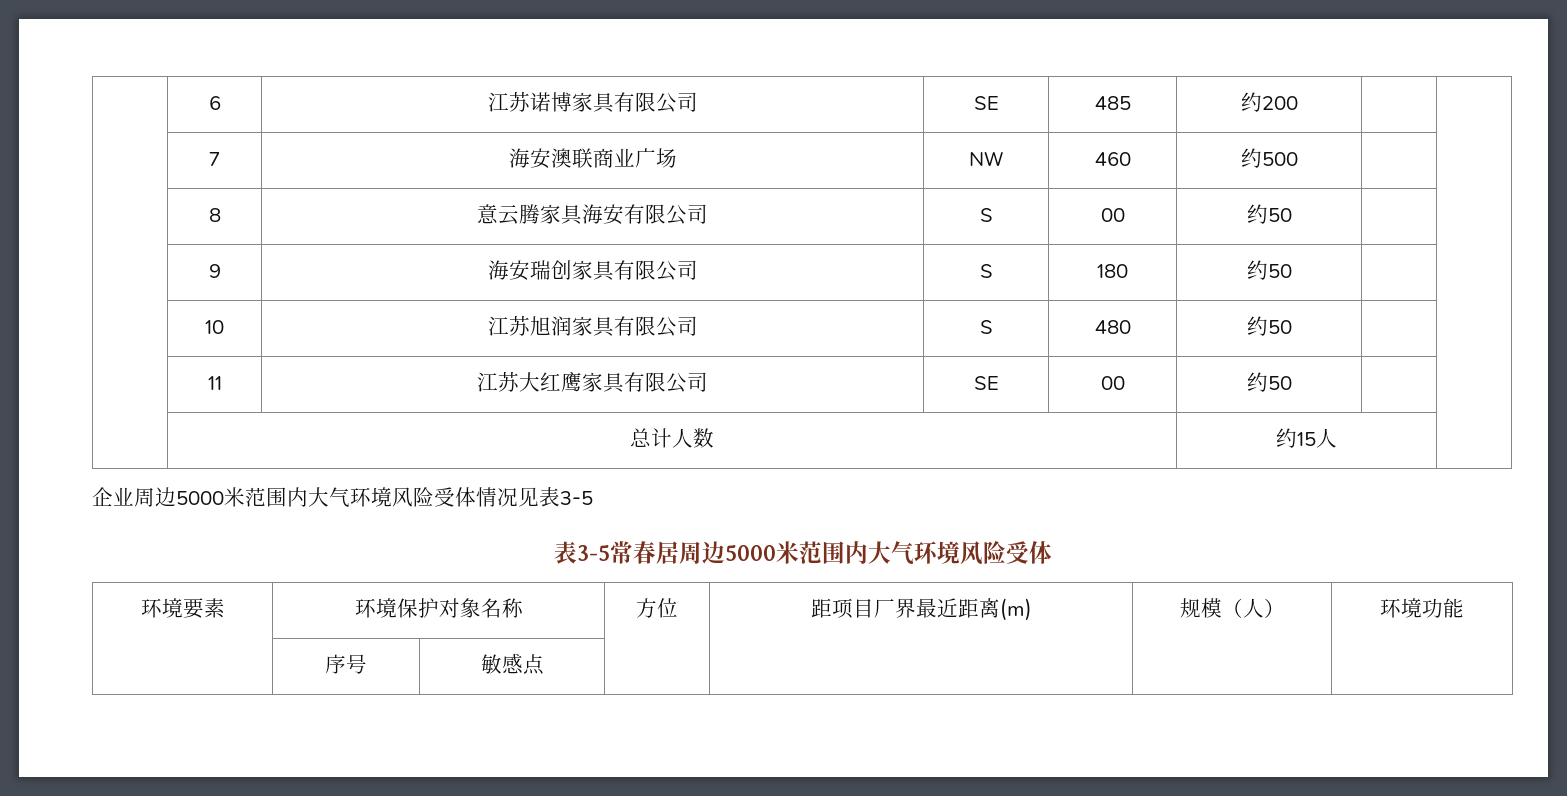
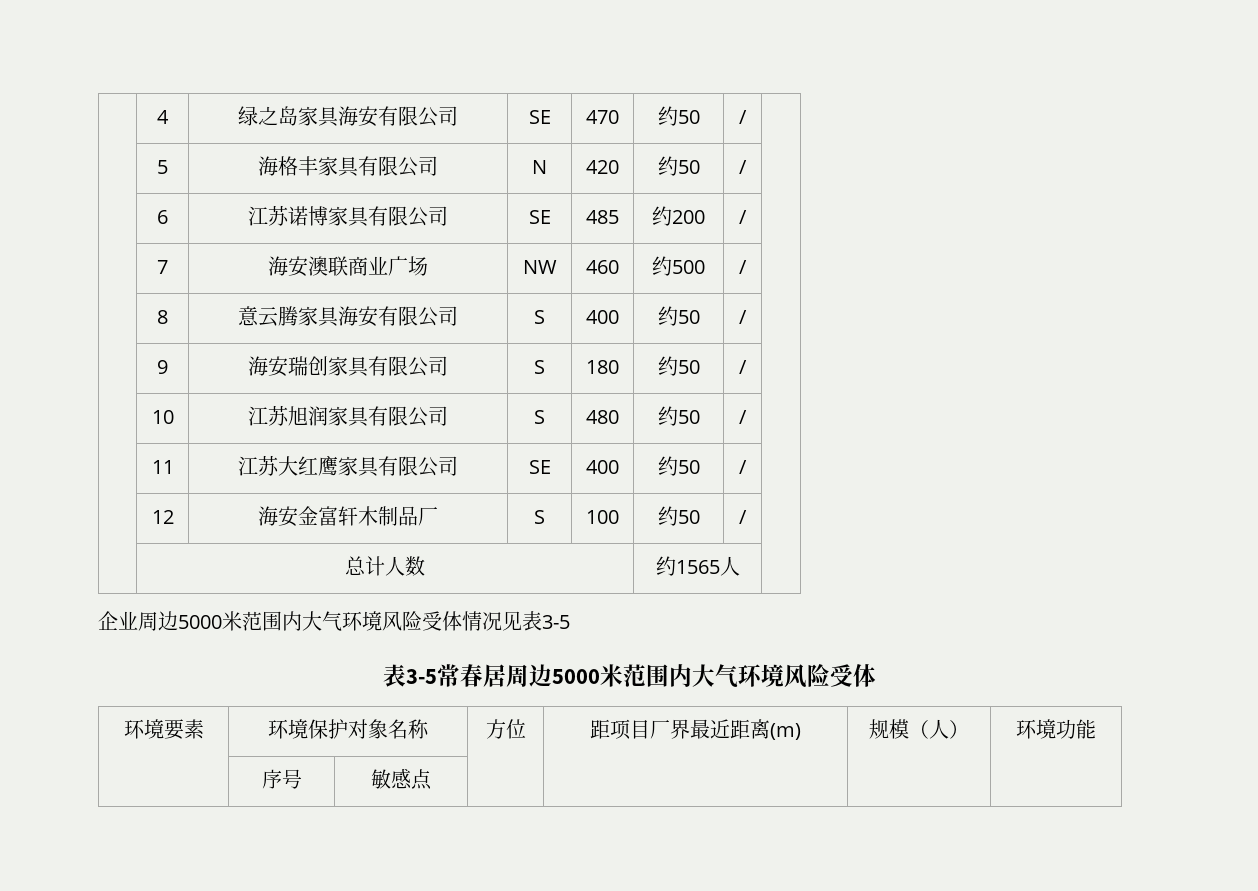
+ | 4 | 绿之岛家具海安有限公司 | SE | 470 | 约50 | / |
+ | 5 | 海格丰家具有限公司 | N | 420 | 约50 | / |
- | 6 | 江苏诺博家具有限公司 | SE | 485 | 约200 | |
+ | 6 | 江苏诺博家具有限公司 | SE | 485 | 约200 | / |
- | 7 | 海安澳联商业广场 | NW | 460 | 约500 | |
+ | 7 | 海安澳联商业广场 | NW | 460 | 约500 | / |
- | 8 | 意云腾家具海安有限公司 | S | 00 | 约50 | |
+ | 8 | 意云腾家具海安有限公司 | S | 400 | 约50 | / |
- | 9 | 海安瑞创家具有限公司 | S | 180 | 约50 | |
+ | 9 | 海安瑞创家具有限公司 | S | 180 | 约50 | / |
- | 10 | 江苏旭润家具有限公司 | S | 480 | 约50 | |
+ | 10 | 江苏旭润家具有限公司 | S | 480 | 约50 | / |
- | 11 | 江苏大红鹰家具有限公司 | SE | 00 | 约50 | |
+ | 11 | 江苏大红鹰家具有限公司 | SE | 400 | 约50 | / |
+ | 12 | 海安金富轩木制品厂 | S | 100 | 约50 | / |
- | 总计人数 | 约15人 |
+ | 总计人数 | 约1565人 |

